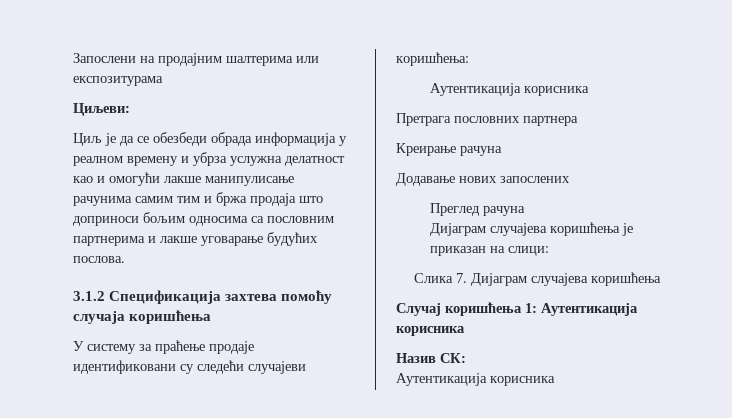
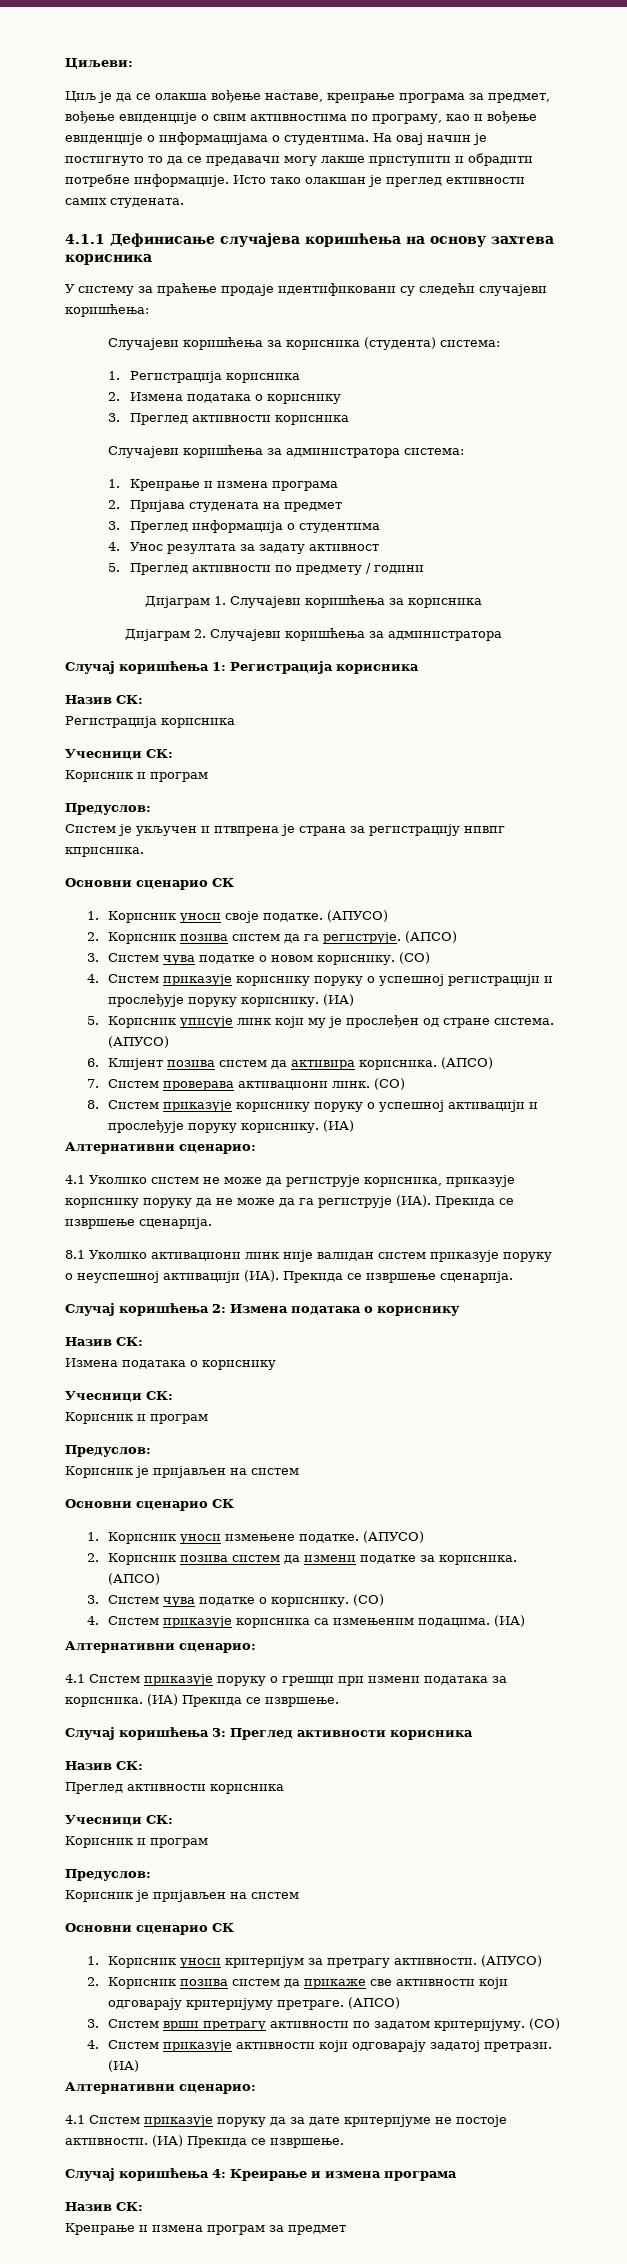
- Запослени на продајним шалтерима или експозитурама
- Циљ је да се обезбеди обрада информација у реалном времену и убрза услужна делатност као и омогући лакше манипулисање рачунима самим тим и бржа продаја што доприноси бољим односима са пословним партнерима и лакше уговарање будућих послова.
- 3.1.2 Спецификација захтева помоћу случаја коришћења
+ Циљ је да се олакша вођење наставе, креирање програма за предмет, вођење евиденције о свим активностима по програму, као и вођење евиденције о информацијама о студентима. На овај начин је постигнуто то да се предавачи могу лакше приступити и обрадити потребне информације. Исто тако олакшан је преглед ективности самих студената.
+ 4.1.1 Дефинисање случајева коришћења на основу захтева корисника
  У систему за праћење продаје идентификовани су следећи случајеви коришћења:
- Аутентикација корисника
- Претрага пословних партнера
- Креирање рачуна
- Додавање нових запослених
- Преглед рачуна
- Дијаграм случајева коришћења је приказан на слици:
- Слика 7. Дијаграм случајева коришћења
+ Случајеви коришћења за корисника (студента) система:
+ 1. Регистрација корисника
+ 2. Измена података о кориснику
+ 3. Преглед активности корисника
+ Случајеви коришћења за администратора система:
+ 1. Креирање и измена програма
+ 2. Пријава студената на предмет
+ 3. Преглед информација о студентима
+ 4. Унос резултата за задату активност
+ 5. Преглед активности по предмету / години
+ Дијаграм 1. Случајеви коришћења за корисника
+ Дијаграм 2. Случајеви коришћења за администратора
- Случај коришћења 1: Аутентикација корисника
+ Случај коришћења 1: Регистрација корисника
  Назив СК:
- Аутентикација корисника
+ Регистрација корисника
+ Учесници CК:
+ Корисник и програм
+ Предуслов:
+ Систем је укључен и птвпрена је страна за регистрацију нпвпг кприсника.
+ Основни сценарио СК
+ 1. Корисник уноси своје податке. (АПУСО)
+ 2. Корисник позива систем да га региструје. (АПСО)
+ 3. Систем чува податке о новом кориснику. (СО)
+ 4. Систем приказује кориснику поруку о успешној регистрацији и прослеђује поруку кориснику. (ИА)
+ 5. Корисник уписује линк који му је прослеђен од стране система. (АПУСО)
+ 6. Клијент позива систем да активира корисника. (АПСО)
+ 7. Систем проверава активациони линк. (СО)
+ 8. Систем приказује кориснику поруку о успешној активацији и прослеђује поруку кориснику. (ИА)
+ Алтернативни сценарио:
+ 4.1 Уколико систем не може да региструје корисника, приказује кориснику поруку да не може да га региструје (ИА). Прекида се извршење сценарија.
+ 8.1 Уколико активациони линк није валидан систем приказује поруку о неуспешној активацији (ИА). Прекида се извршење сценарија.
+ Случај коришћења 2: Измена података о кориснику
+ Назив СК:
+ Измена података о кориснику
+ Учесници CК:
+ Корисник и програм
+ Предуслов:
+ Корисник је пријављен на систем
+ Основни сценарио СК
+ 1. Корисник уноси измењене податке. (АПУСО)
+ 2. Корисник позива систем да измени податке за корисника. (АПСО)
+ 3. Систем чува податке о кориснику. (СО)
+ 4. Систем приказује корисника са измењеним подацима. (ИА)
+ Алтернативни сценарио:
+ 4.1 Систем приказује поруку о грешци при измени података за корисника. (ИА) Прекида се извршење.
+ Случај коришћења 3: Преглед активности корисника
+ Назив СК:
+ Преглед активности корисника
+ Учесници CК:
+ Корисник и програм
+ Предуслов:
+ Корисник је пријављен на систем
+ Основни сценарио СК
+ 1. Корисник уноси критеријум за претрагу активности. (АПУСО)
+ 2. Корисник позива систем да прикаже све активности који одговарају критеријуму претраге. (АПСО)
+ 3. Систем врши претрагу активности по задатом критеријуму. (СО)
+ 4. Систем приказује активности који одговарају задатој претрази. (ИА)
+ Алтернативни сценарио:
+ 4.1 Систем приказује поруку да за дате критеријуме не постоје активности. (ИА) Прекида се извршење.
+ Случај коришћења 4: Креирање и измена програмa
+ Назив СК:
+ Креирање и измена програм за предмет

